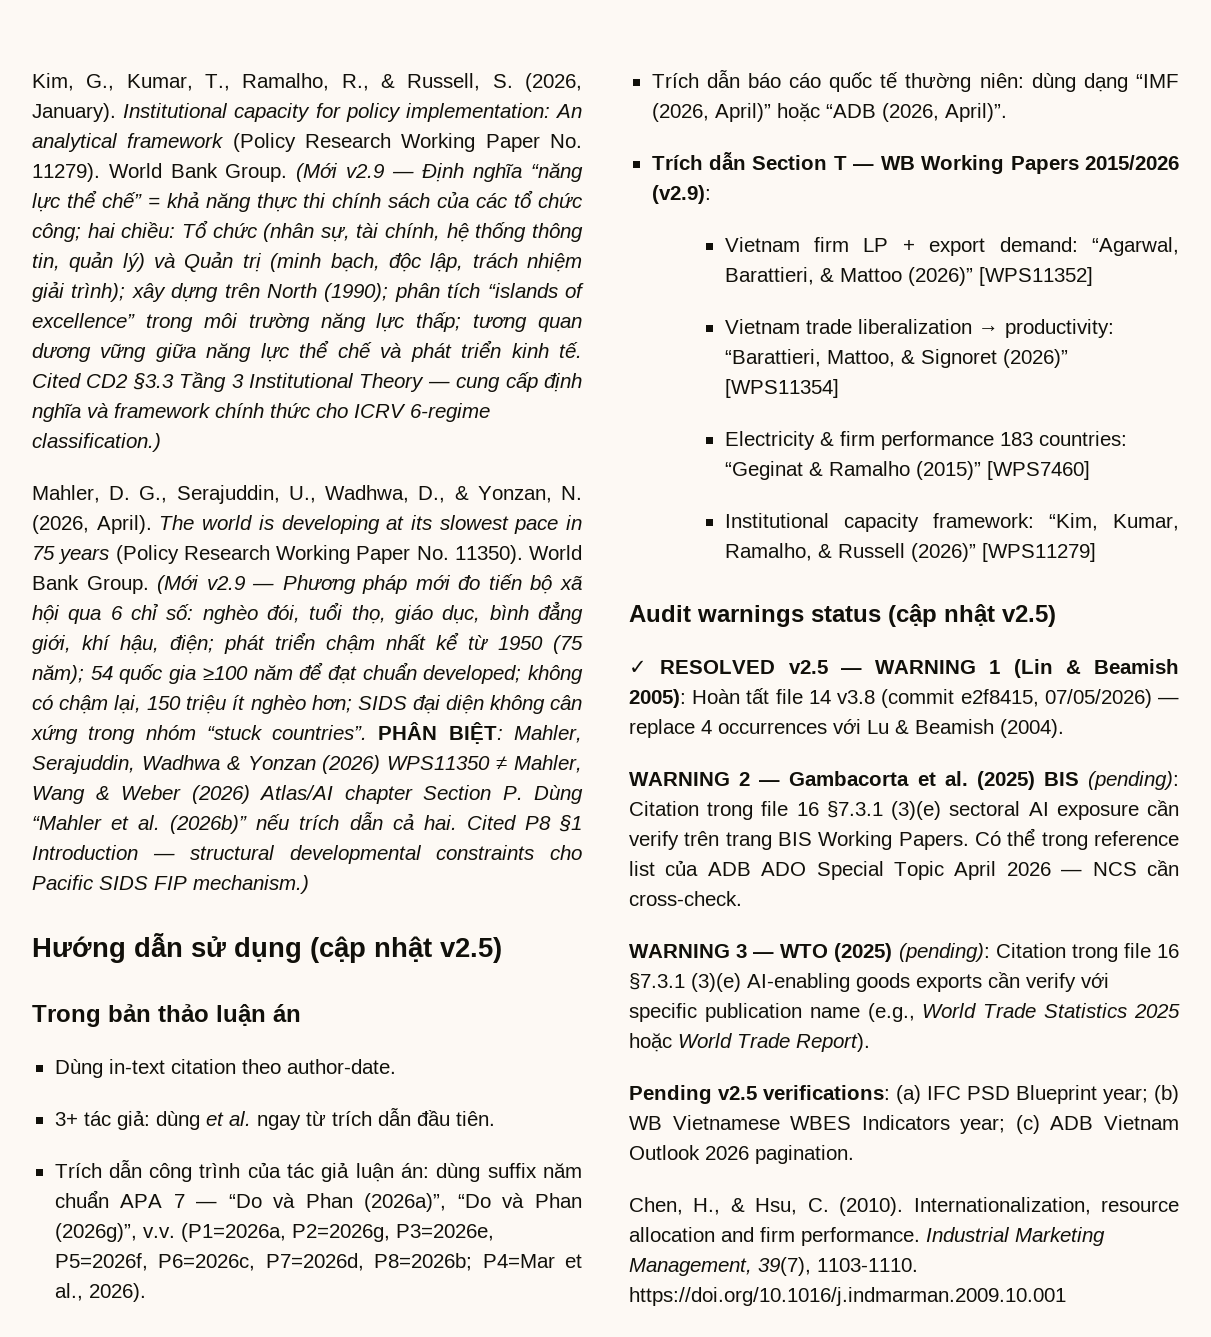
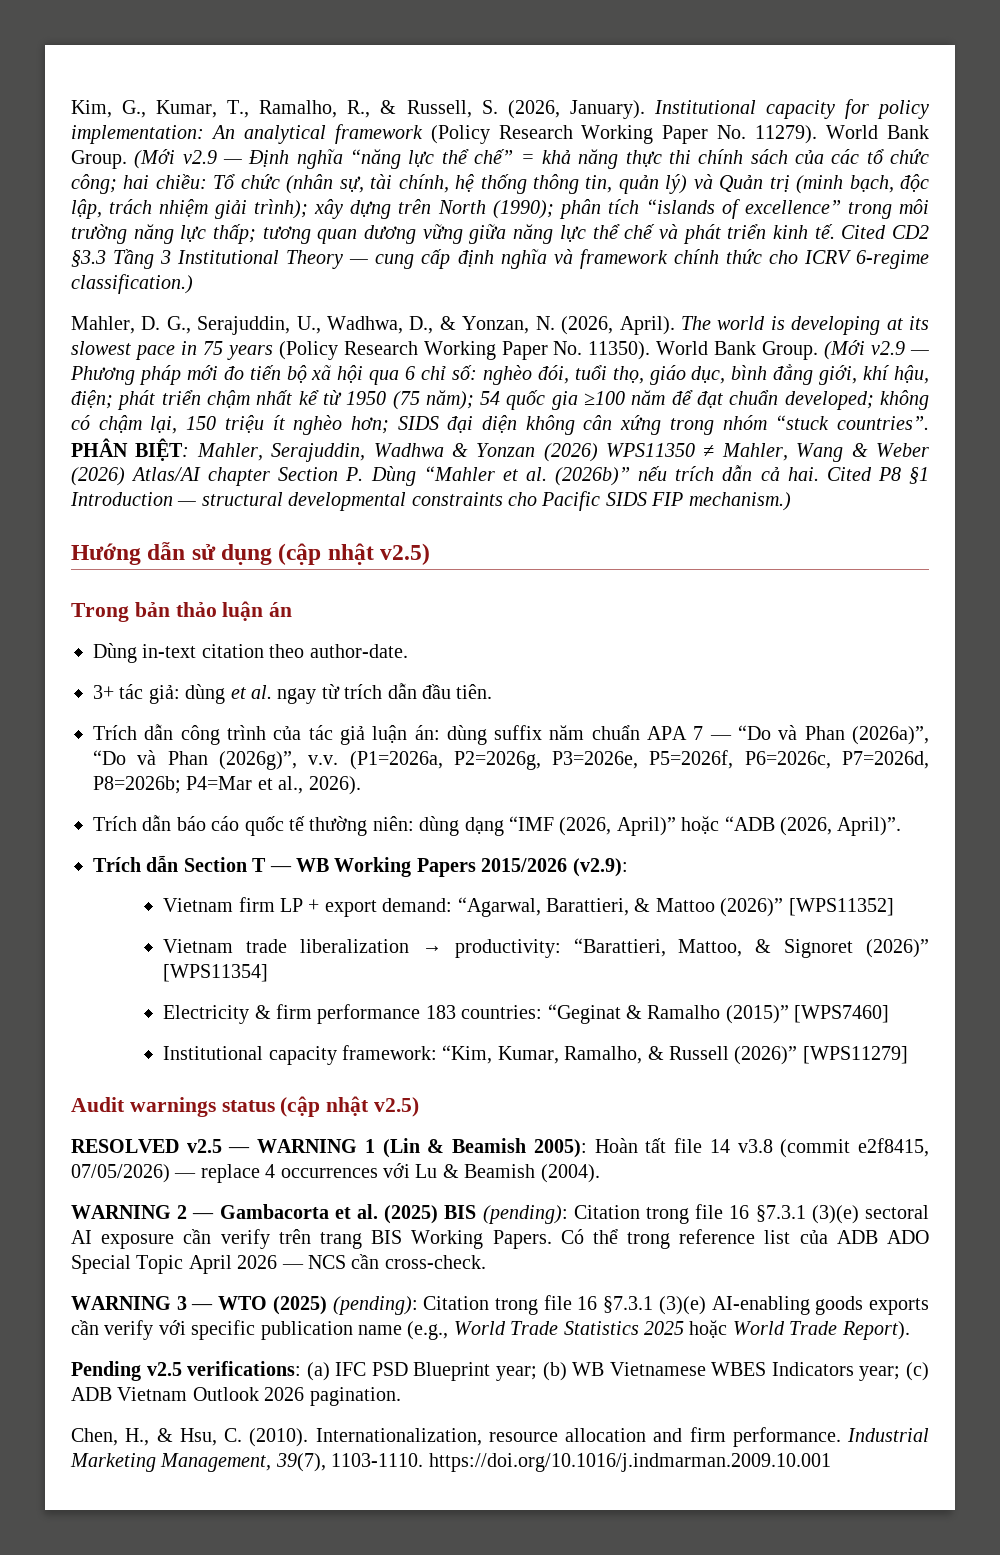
- ✓ RESOLVED v2.5 — WARNING 1 (Lin & Beamish 2005): Hoàn tất file 14 v3.8 (commit e2f8415, 07/05/2026) — replace 4 occurrences với Lu & Beamish (2004).
+ RESOLVED v2.5 — WARNING 1 (Lin & Beamish 2005): Hoàn tất file 14 v3.8 (commit e2f8415, 07/05/2026) — replace 4 occurrences với Lu & Beamish (2004).

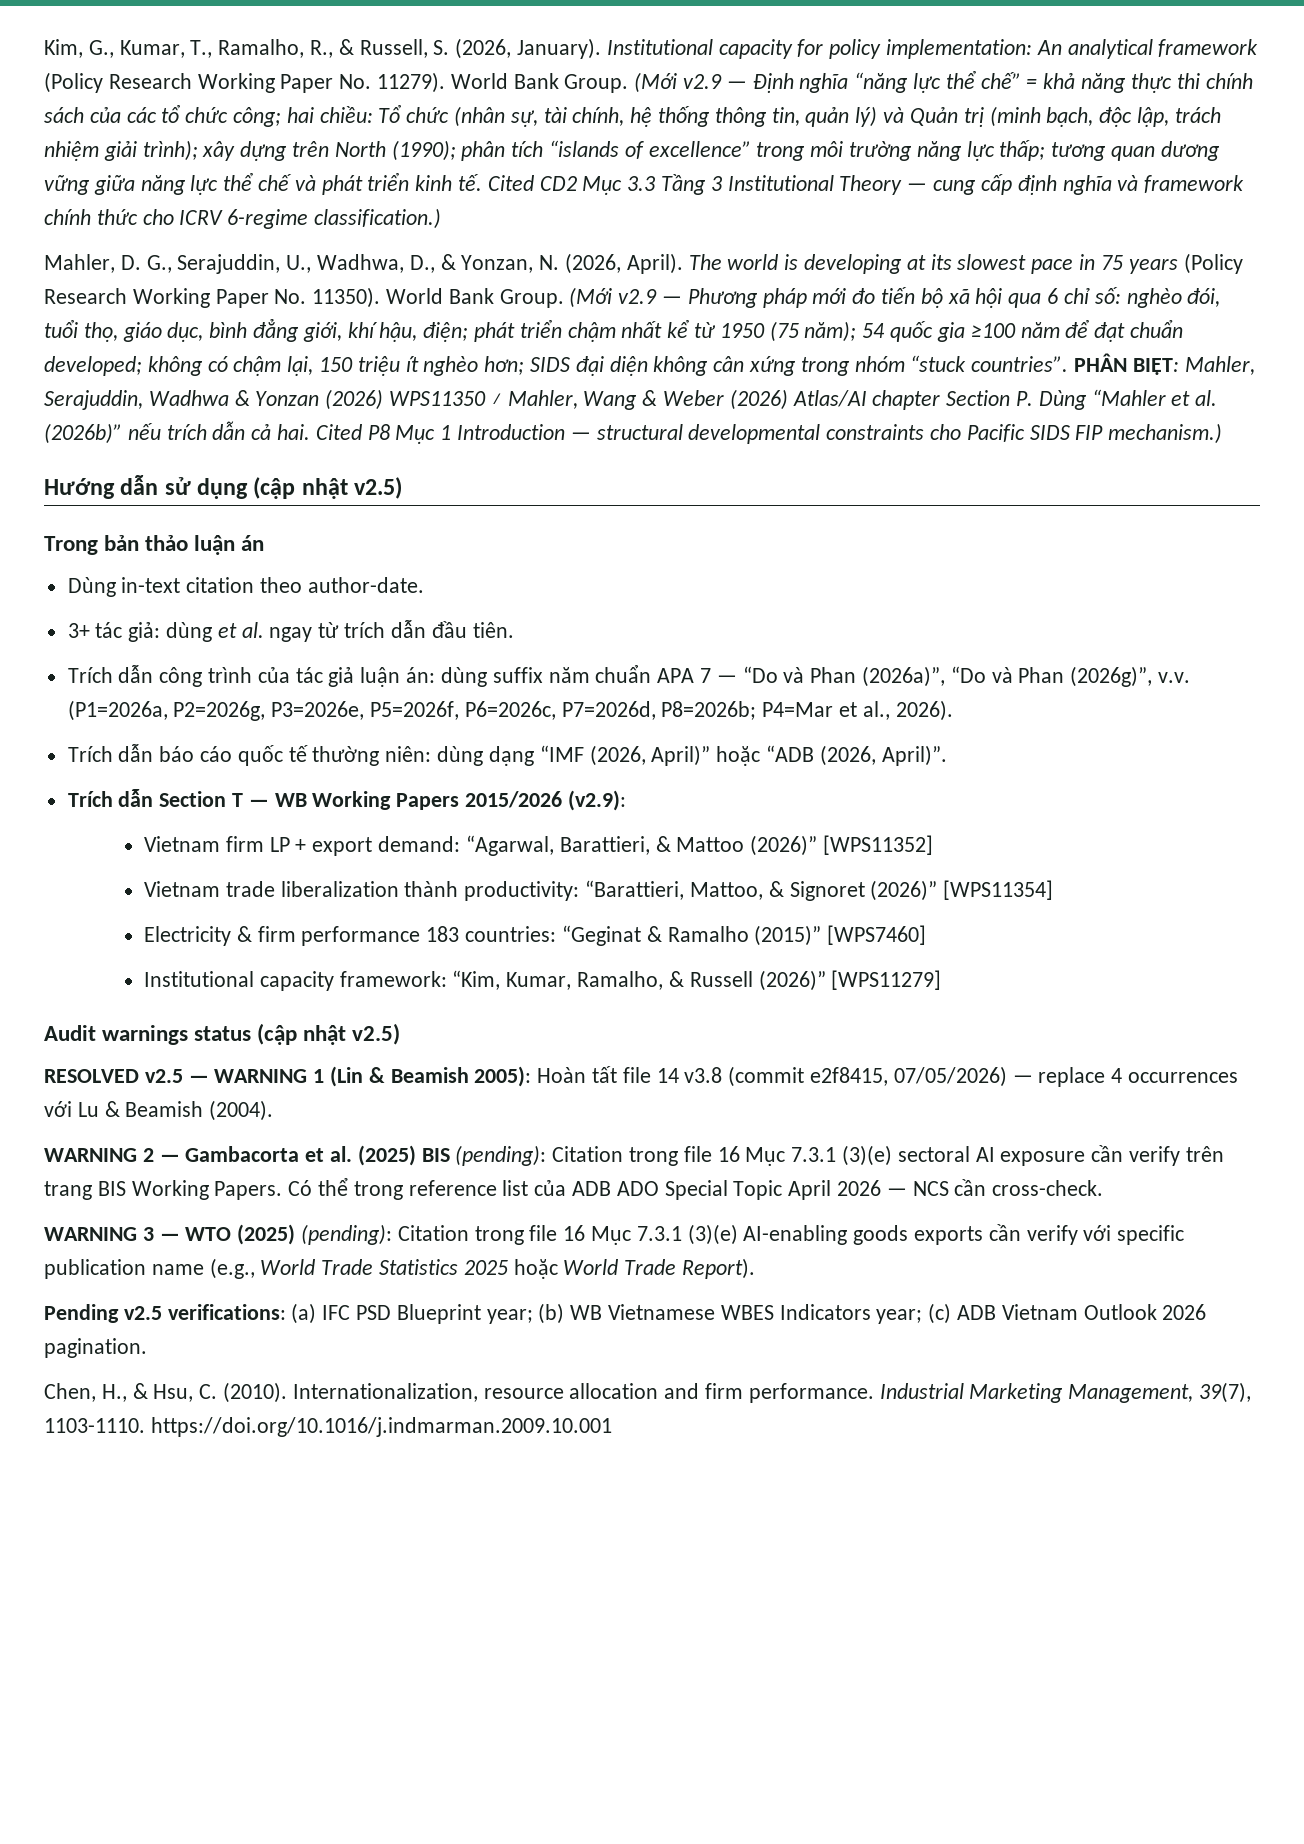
- Cited CD2 §3.3 Tầng 3 Institutional Theory — cung cấp định nghĩa và framework chính thức cho ICRV 6-regime classification.)
+ Cited CD2 Mục 3.3 Tầng 3 Institutional Theory — cung cấp định nghĩa và framework chính thức cho ICRV 6-regime classification.)
- Cited P8 §1 Introduction — structural developmental constraints cho Pacific SIDS FIP mechanism.)
+ Cited P8 Mục 1 Introduction — structural developmental constraints cho Pacific SIDS FIP mechanism.)
- Vietnam trade liberalization → productivity: “Barattieri, Mattoo, & Signoret (2026)” [WPS11354]
+ Vietnam trade liberalization thành productivity: “Barattieri, Mattoo, & Signoret (2026)” [WPS11354]
- WARNING 2 — Gambacorta et al. (2025) BIS (pending): Citation trong file 16 §7.3.1 (3)(e) sectoral AI exposure cần verify trên trang BIS Working Papers.
+ WARNING 2 — Gambacorta et al. (2025) BIS (pending): Citation trong file 16 Mục 7.3.1 (3)(e) sectoral AI exposure cần verify trên trang BIS Working Papers.
- WARNING 3 — WTO (2025) (pending): Citation trong file 16 §7.3.1 (3)(e) AI-enabling goods exports cần verify với specific publication name (e.g., World Trade Statistics 2025 hoặc World Trade Report).
+ WARNING 3 — WTO (2025) (pending): Citation trong file 16 Mục 7.3.1 (3)(e) AI-enabling goods exports cần verify với specific publication name (e.g., World Trade Statistics 2025 hoặc World Trade Report).

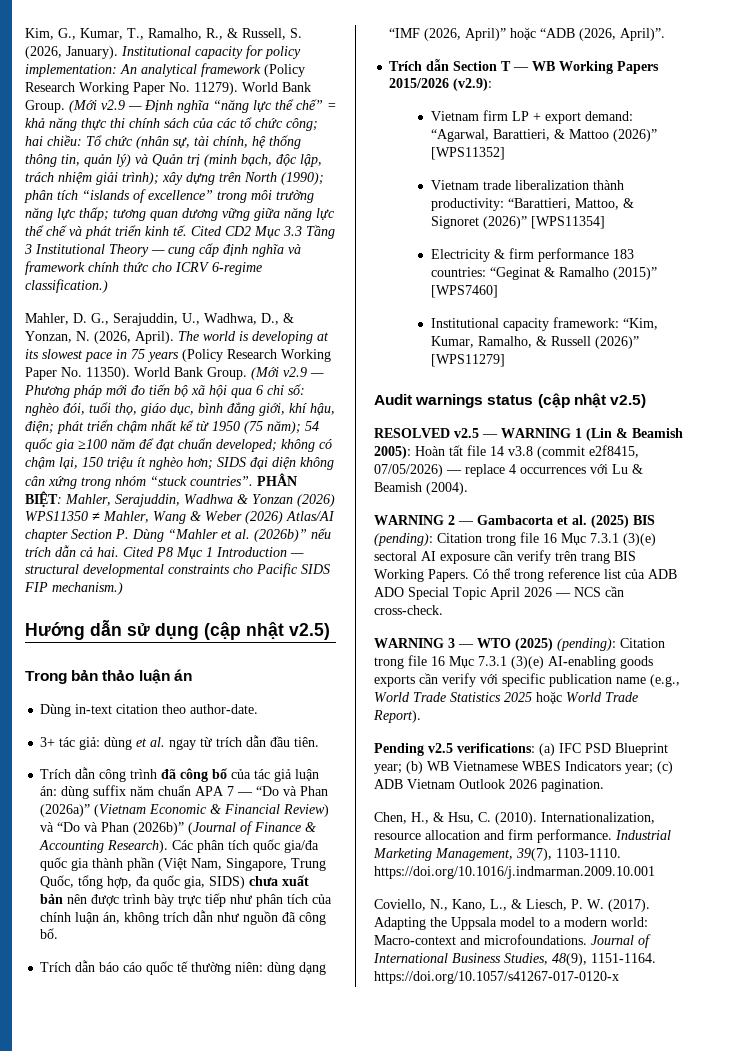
- Trích dẫn công trình của tác giả luận án: dùng suffix năm chuẩn APA 7 — “Do và Phan (2026a)”, “Do và Phan (2026g)”, v.v. (P1=2026a, P2=2026g, P3=2026e, P5=2026f, P6=2026c, P7=2026d, P8=2026b; P4=Mar et al., 2026).
+ Trích dẫn công trình đã công bố của tác giả luận án: dùng suffix năm chuẩn APA 7 — “Do và Phan (2026a)” (Vietnam Economic & Financial Review) và “Do và Phan (2026b)” (Journal of Finance & Accounting Research). Các phân tích quốc gia/đa quốc gia thành phần (Việt Nam, Singapore, Trung Quốc, tổng hợp, đa quốc gia, SIDS) chưa xuất bản nên được trình bày trực tiếp như phân tích của chính luận án, không trích dẫn như nguồn đã công bố.
+ Coviello, N., Kano, L., & Liesch, P. W. (2017). Adapting the Uppsala model to a modern world: Macro-context and microfoundations. Journal of International Business Studies, 48(9), 1151-1164. https://doi.org/10.1057/s41267-017-0120-x

